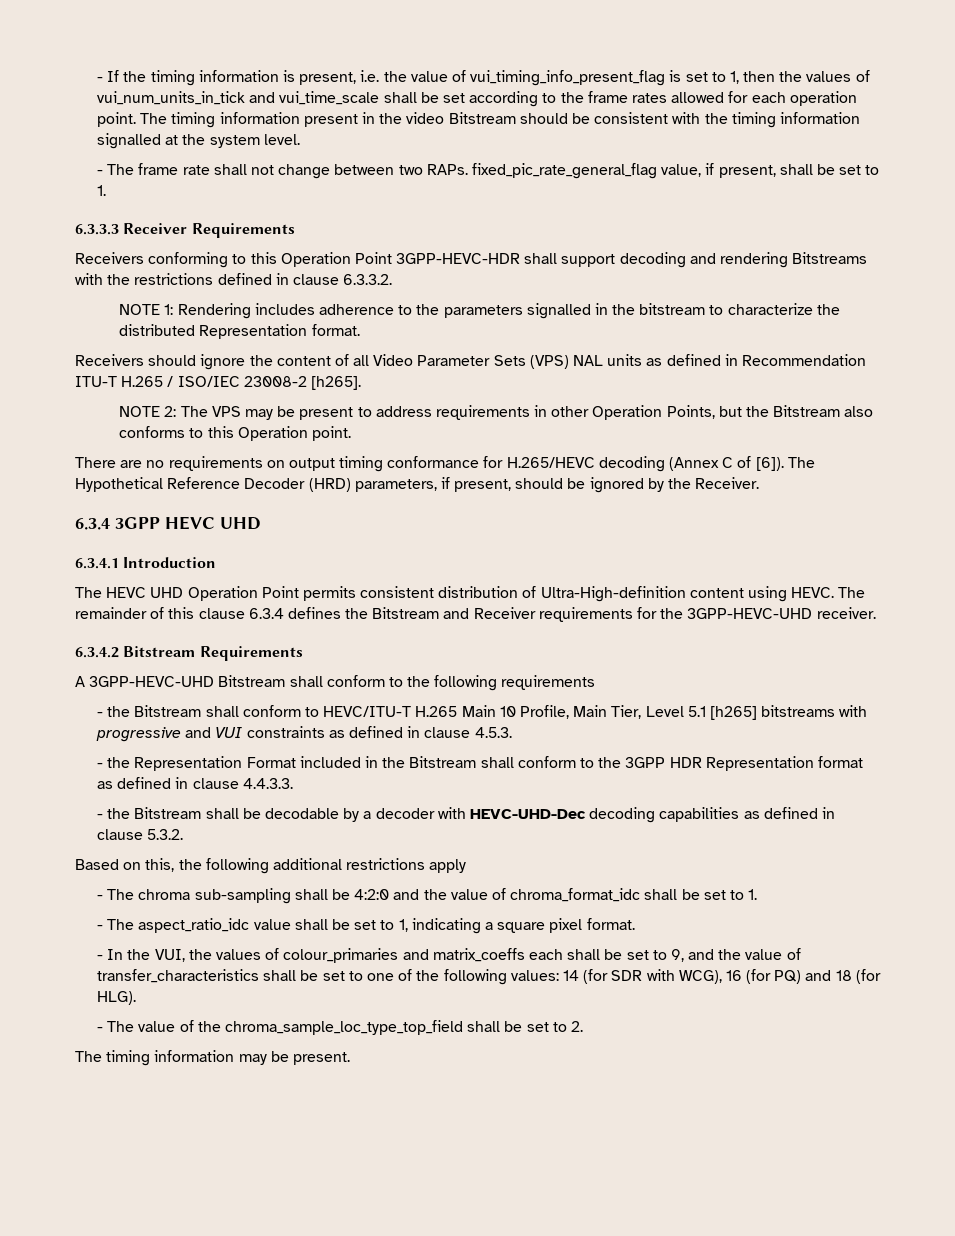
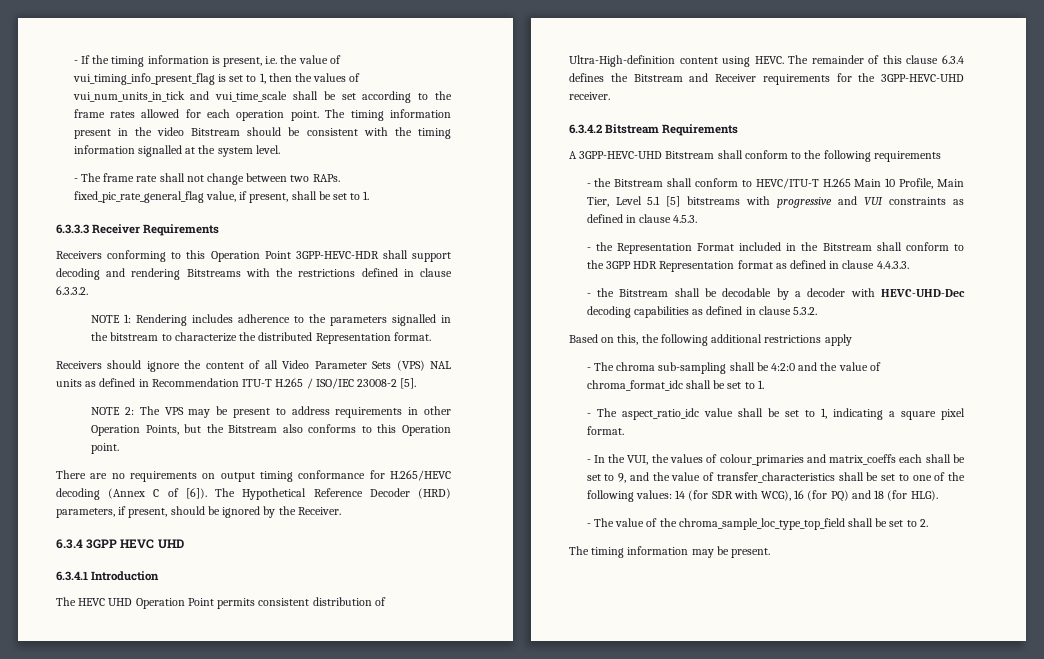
- Receivers should ignore the content of all Video Parameter Sets (VPS) NAL units as defined in Recommendation ITU-T H.265 / ISO/IEC 23008-2 [h265].
+ Receivers should ignore the content of all Video Parameter Sets (VPS) NAL units as defined in Recommendation ITU-T H.265 / ISO/IEC 23008-2 [5].
- - the Bitstream shall conform to HEVC/ITU-T H.265 Main 10 Profile, Main Tier, Level 5.1 [h265] bitstreams with progressive and VUI constraints as defined in clause 4.5.3.
+ - the Bitstream shall conform to HEVC/ITU-T H.265 Main 10 Profile, Main Tier, Level 5.1 [5] bitstreams with progressive and VUI constraints as defined in clause 4.5.3.

